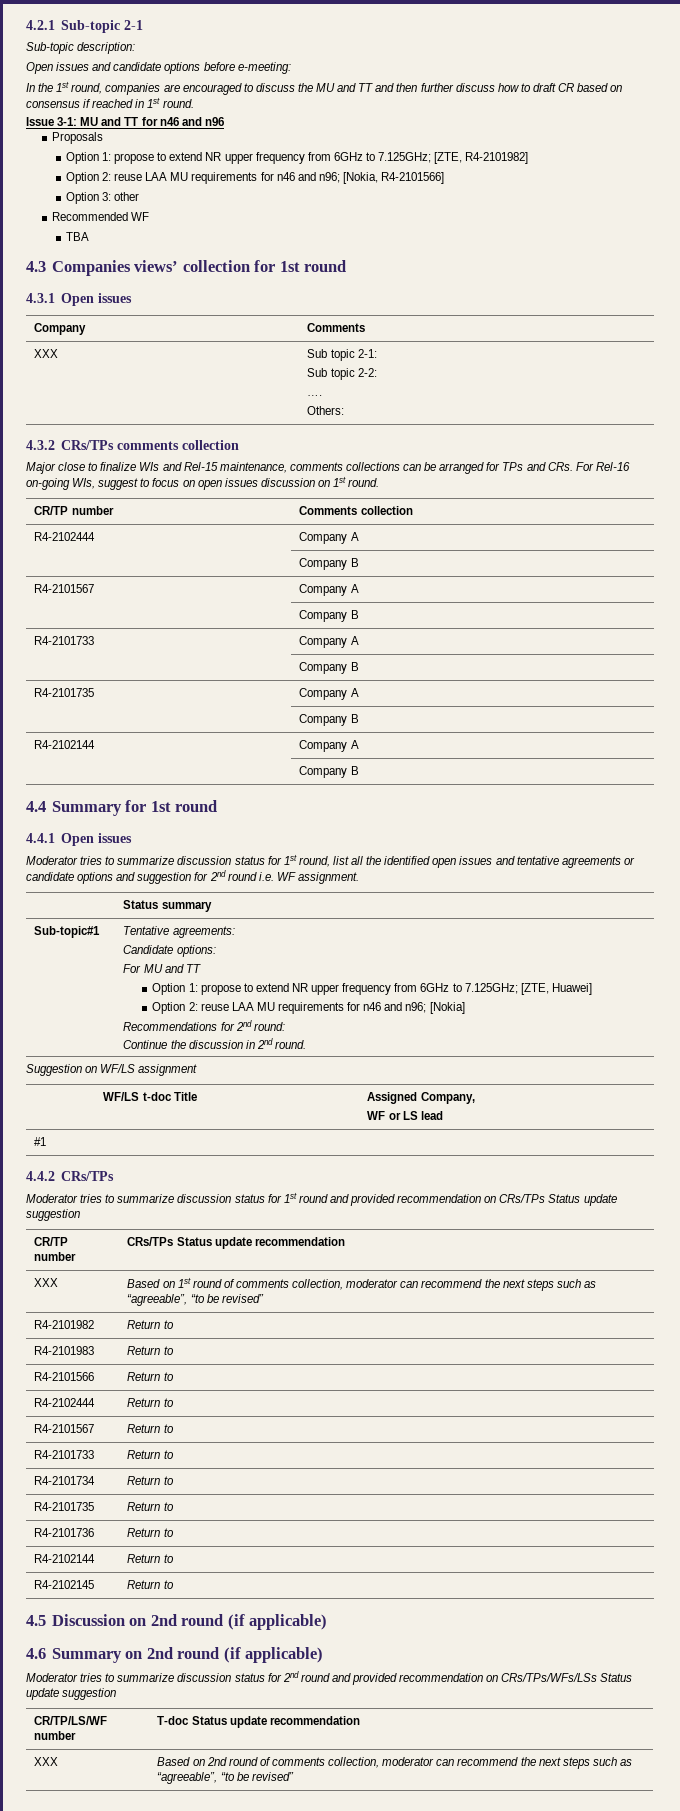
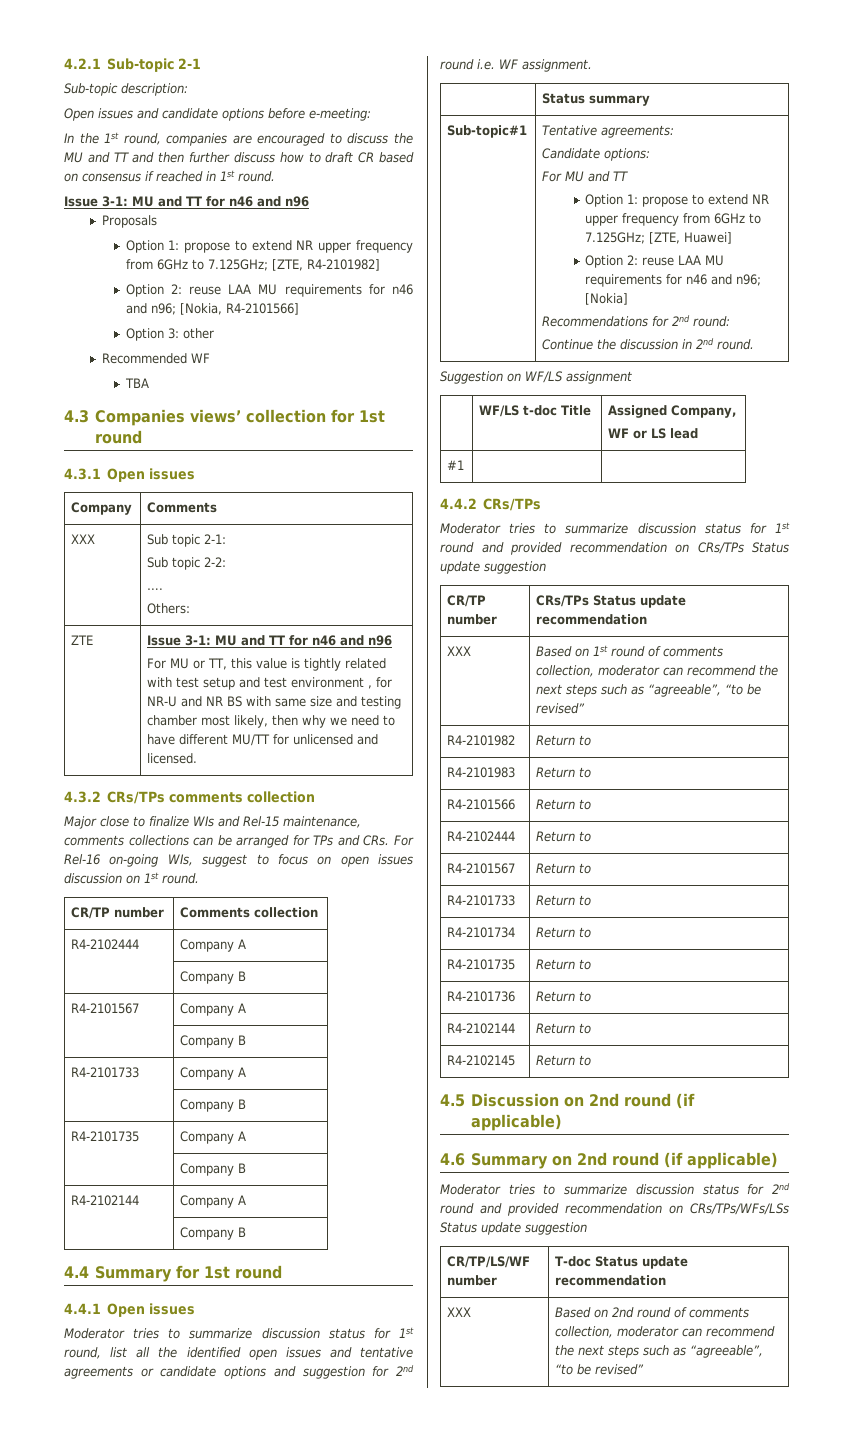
+ ZTE | Issue 3-1: MU and TT for n46 and n96
+ For MU or TT, this value is tightly related with test setup and test environment , for NR-U and NR BS with same size and testing chamber most likely, then why we need to have different MU/TT for unlicensed and licensed.

